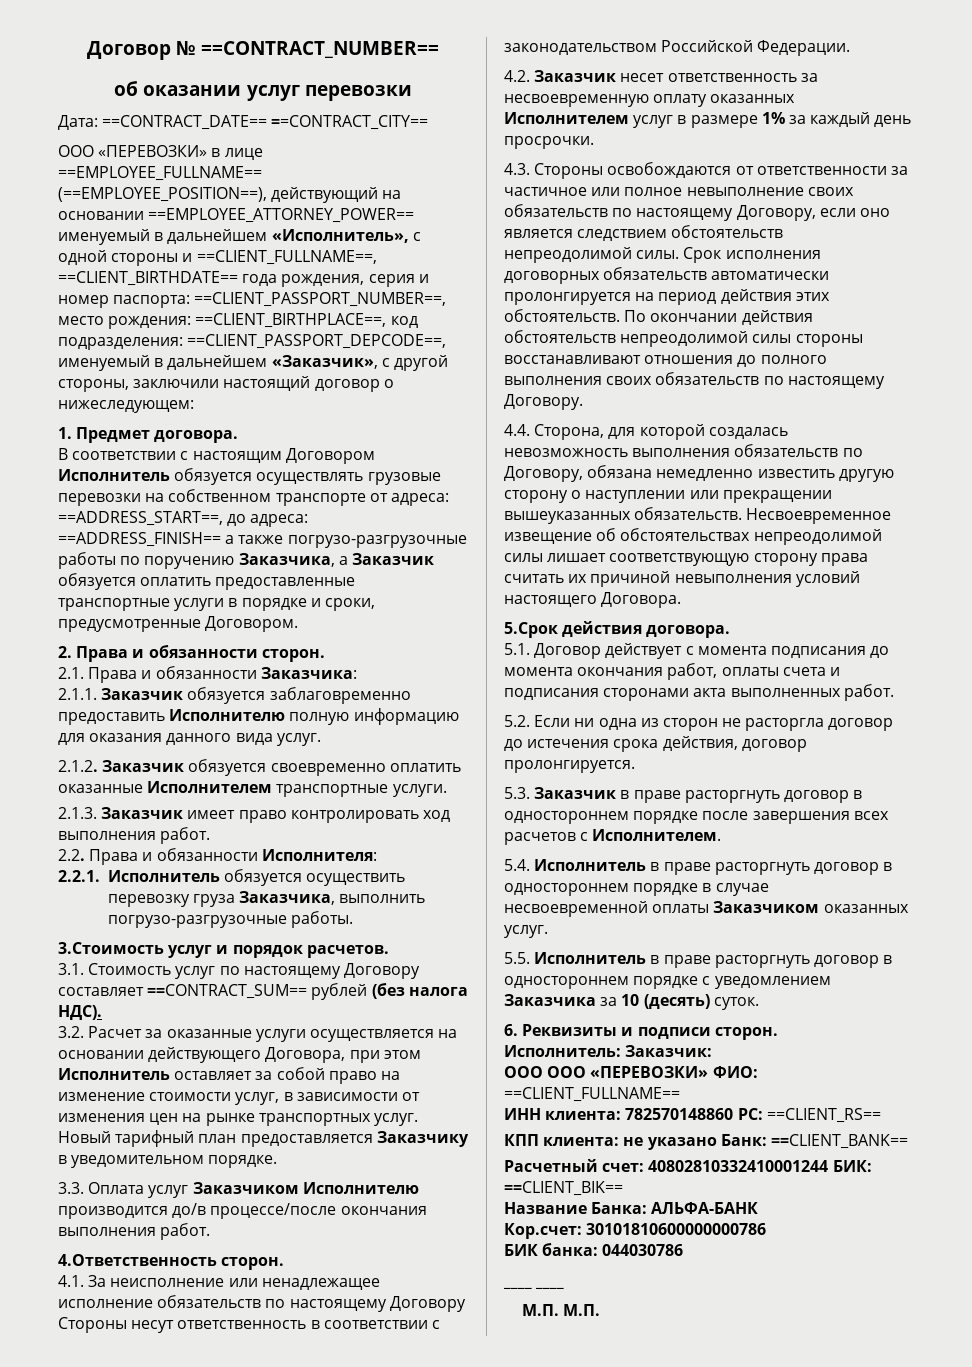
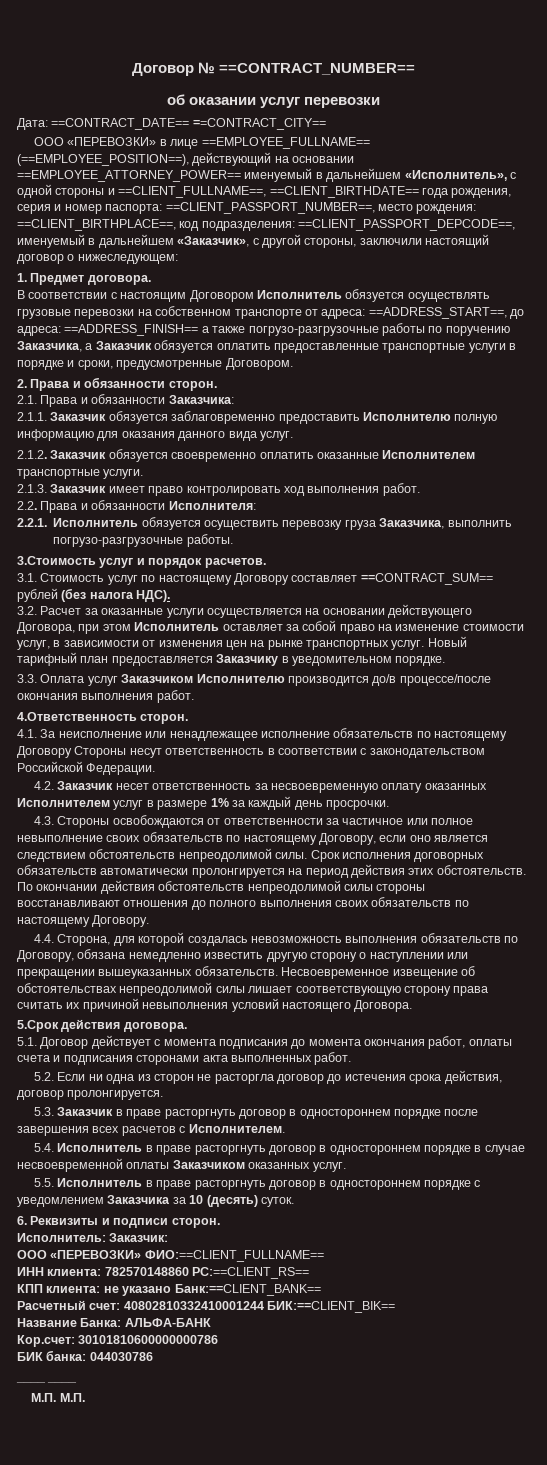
- ООО ООО «ПЕРЕВОЗКИ» ФИО: ==CLIENT_FULLNAME==
+ ООО «ПЕРЕВОЗКИ» ФИО:==CLIENT_FULLNAME==
- ИНН клиента: 782570148860 РС: ==CLIENT_RS==
+ ИНН клиента: 782570148860 РС:==CLIENT_RS==
- КПП клиента: не указано Банк: ==CLIENT_BANK==
+ КПП клиента: не указано Банк:==CLIENT_BANK==
- Расчетный счет: 40802810332410001244 БИК: ==CLIENT_BIK==
+ Расчетный счет: 40802810332410001244 БИК:==CLIENT_BIK==

